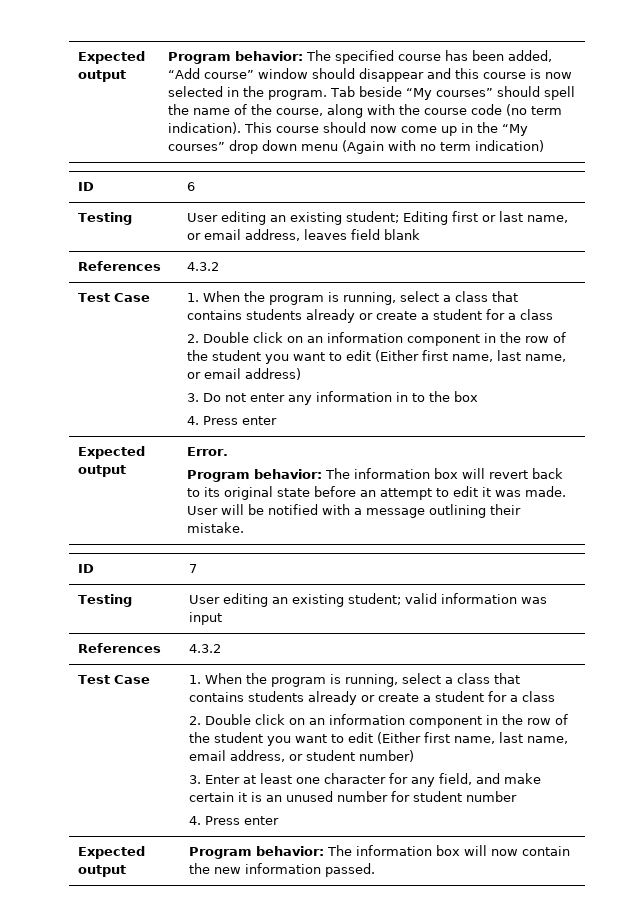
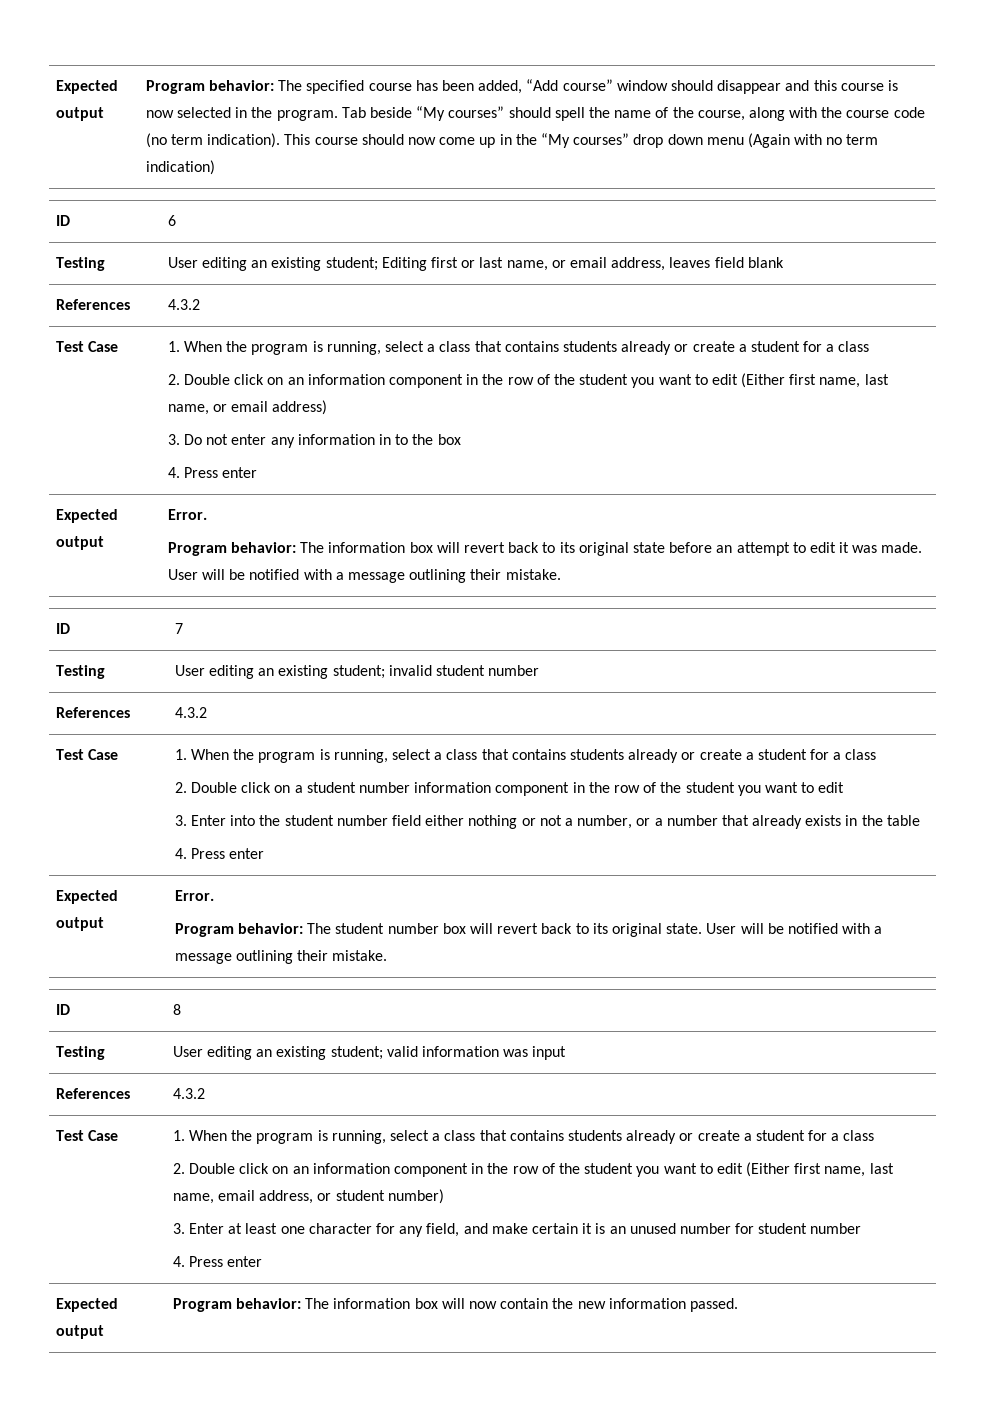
+ Testing | User editing an existing student; invalid student number
+ References | 4.3.2
+ Test Case | 1. When the program is running, select a class that contains students already or create a student for a class
+ 2. Double click on a student number information component in the row of the student you want to edit
+ 3. Enter into the student number field either nothing or not a number, or a number that already exists in the table
+ 4. Press enter
+ Expected output | Error.
+ Program behavior: The student number box will revert back to its original state. User will be notified with a message outlining their mistake.
+ ID | 8

